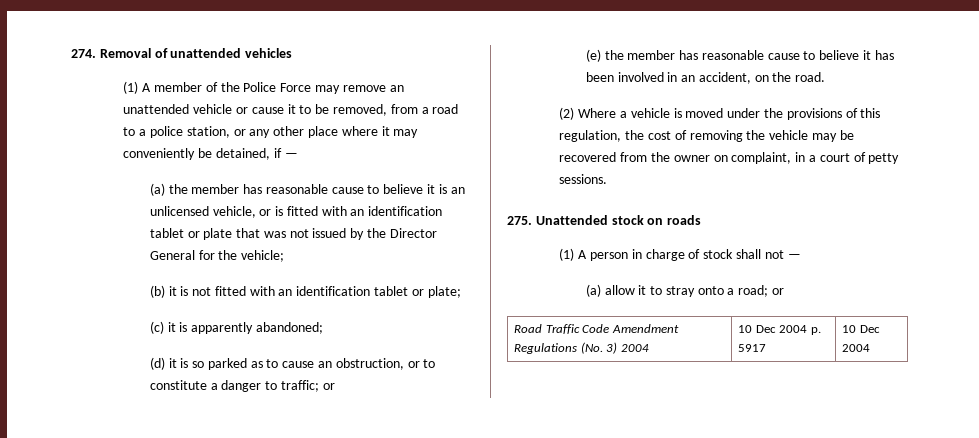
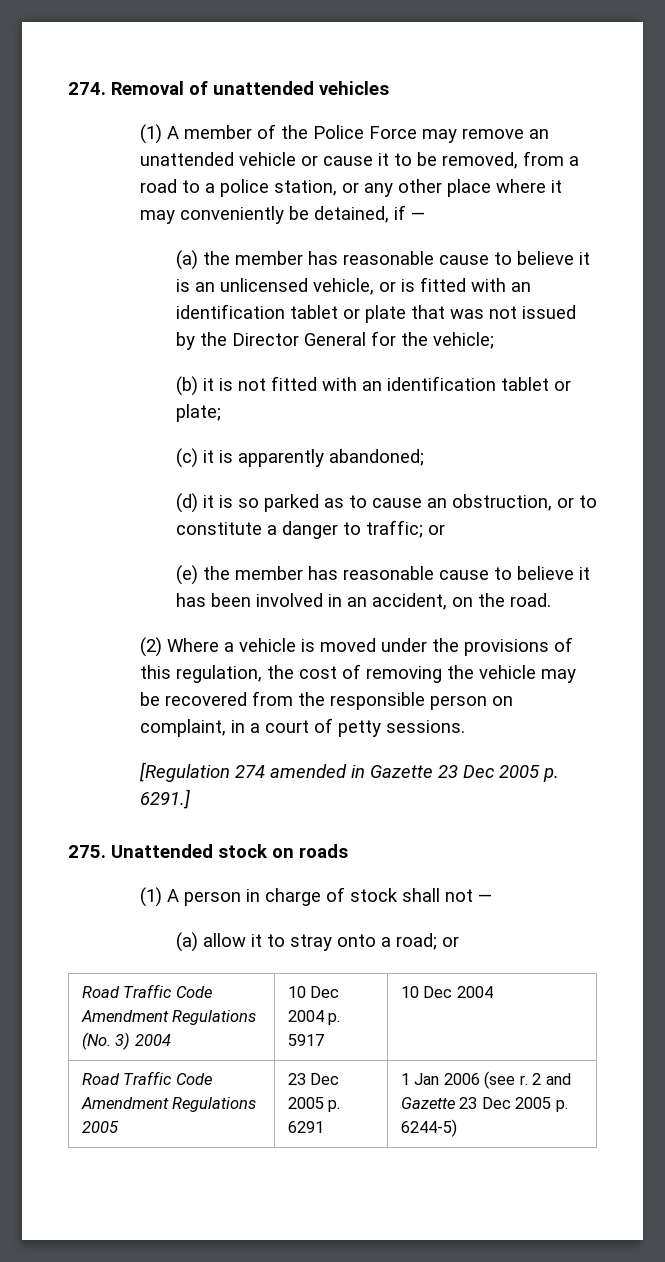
- (2) Where a vehicle is moved under the provisions of this regulation, the cost of removing the vehicle may be recovered from the owner on complaint, in a court of petty sessions.
+ (2) Where a vehicle is moved under the provisions of this regulation, the cost of removing the vehicle may be recovered from the responsible person on complaint, in a court of petty sessions.
+ [Regulation 274 amended in Gazette 23 Dec 2005 p. 6291.]
+ Road Traffic Code Amendment Regulations 2005 | 23 Dec 2005 p. 6291 | 1 Jan 2006 (see r. 2 and Gazette 23 Dec 2005 p. 6244-5)

